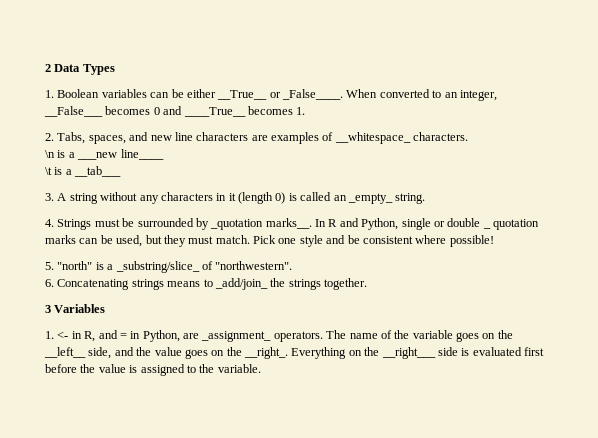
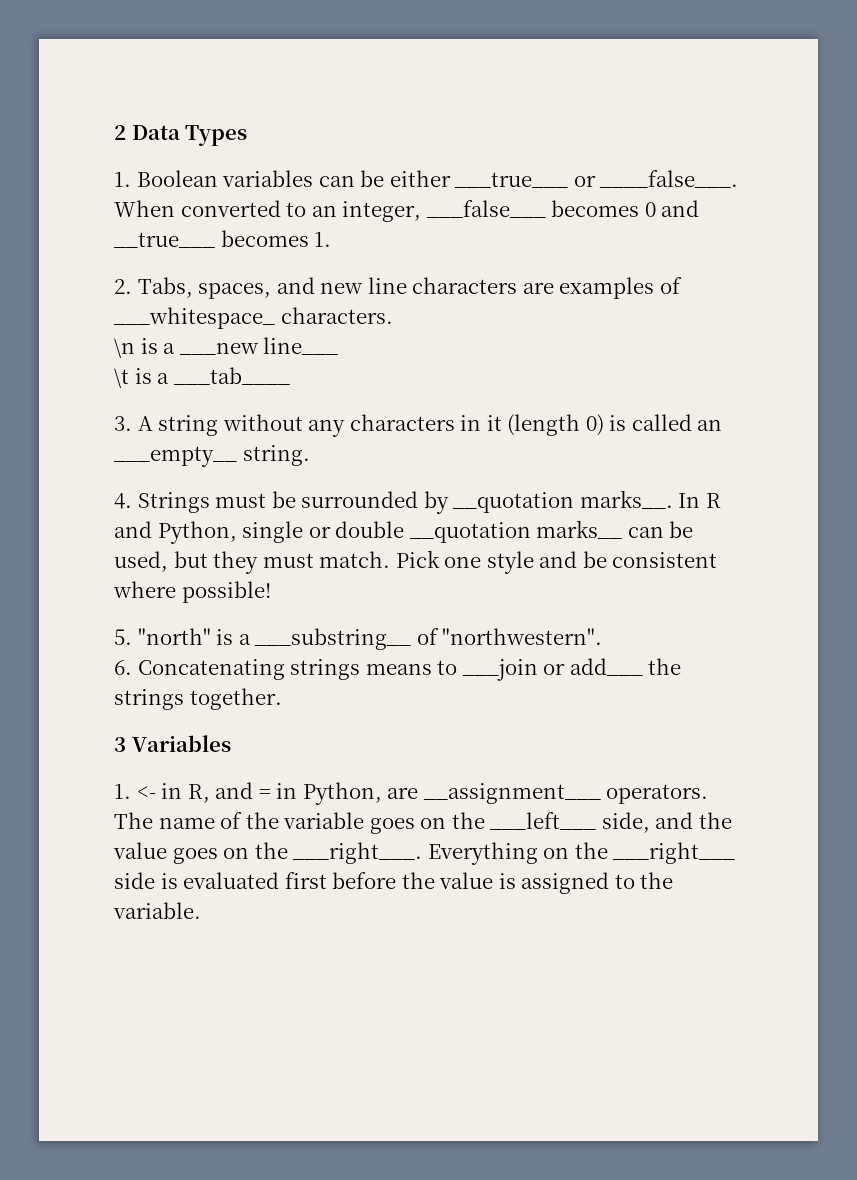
- 1. Boolean variables can be either __True__ or _False____.
+ 1. Boolean variables can be either ___true___ or ____false___.
- When converted to an integer, __False___ becomes 0 and ____True__ becomes 1.
+ When converted to an integer, ___false___ becomes 0 and __true___ becomes 1.
- 2. Tabs, spaces, and new line characters are examples of __whitespace_ characters.
+ 2. Tabs, spaces, and new line characters are examples of ___whitespace_ characters.
- \n is a ___new line____
+ \n is a ___new line___
- \t is a __tab___
+ \t is a ___tab____
- 3. A string without any characters in it (length 0) is called an _empty_ string.
+ 3. A string without any characters in it (length 0) is called an ___empty__ string.
- 4. Strings must be surrounded by _quotation marks__.
+ 4. Strings must be surrounded by __quotation marks__.
- In R and Python, single or double _ quotation marks can be used, but they must match.
+ In R and Python, single or double __quotation marks__ can be used, but they must match.
- 5. "north" is a _substring/slice_ of "northwestern".
+ 5. "north" is a ___substring__ of "northwestern".
- 6. Concatenating strings means to _add/join_ the strings together.
+ 6. Concatenating strings means to ___join or add___ the strings together.
- 1. <- in R, and = in Python, are _assignment_ operators.
+ 1. <- in R, and = in Python, are __assignment___ operators.
- The name of the variable goes on the __left__ side, and the value goes on the __right_.
+ The name of the variable goes on the ___left___ side, and the value goes on the ___right___.
- Everything on the __right___ side is evaluated first before the value is assigned to the variable.
+ Everything on the ___right___ side is evaluated first before the value is assigned to the variable.

